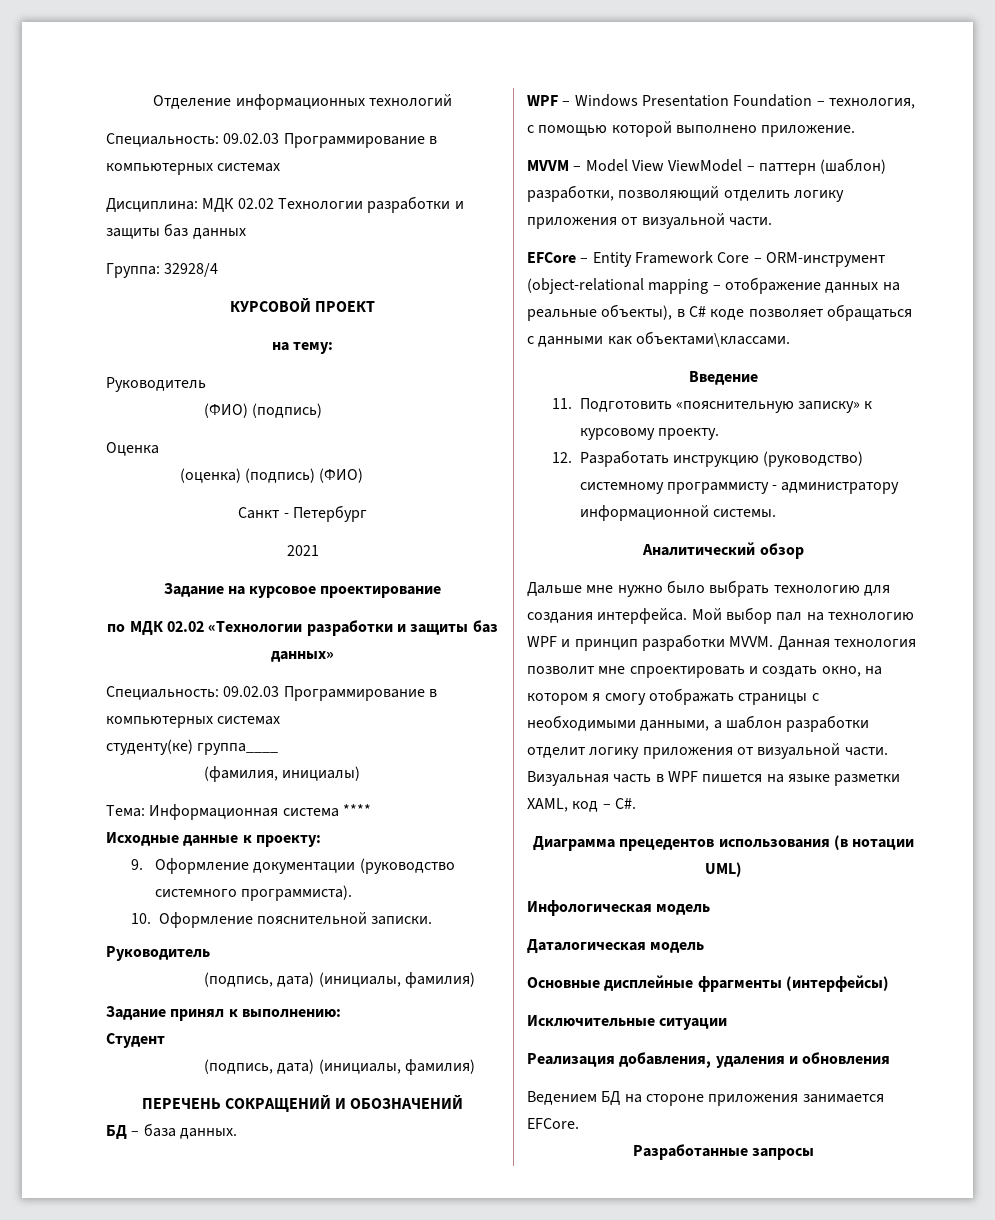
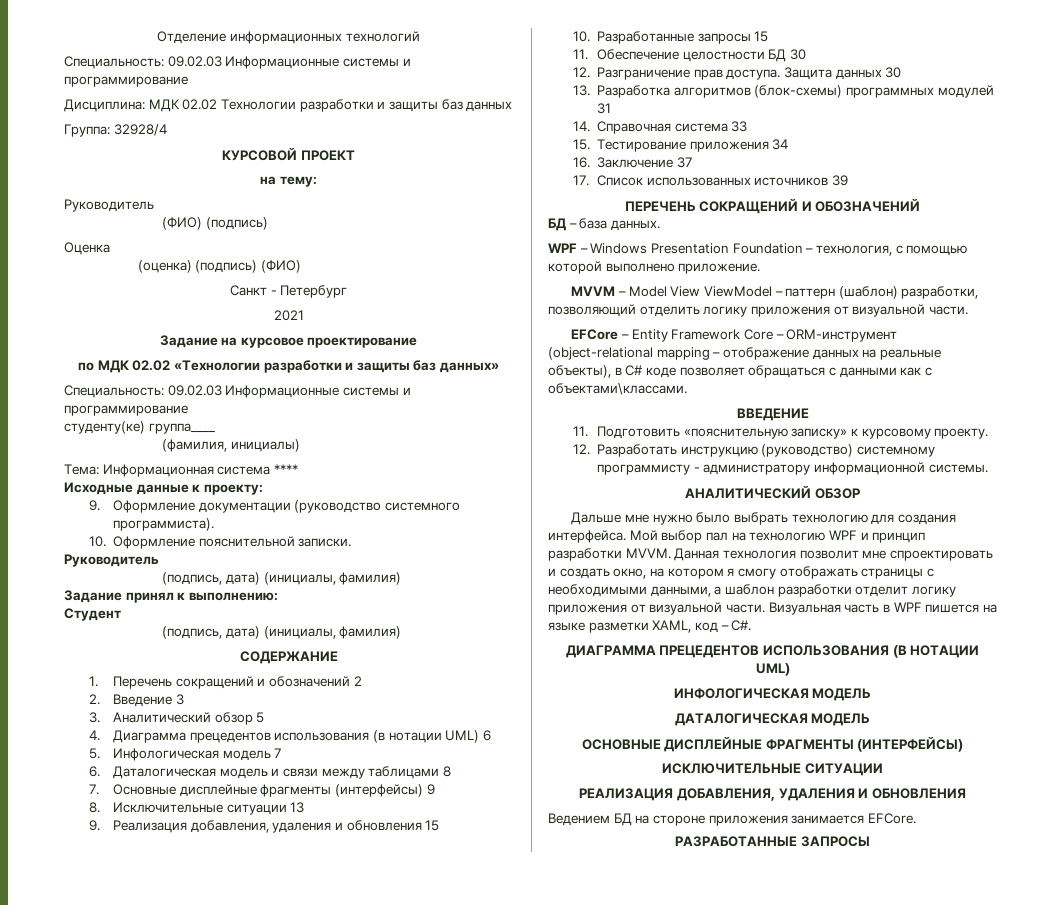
  Отделение информационных технологий
- Специальность: 09.02.03 Программирование в компьютерных системах
+ Специальность: 09.02.03 Информационные системы и программирование
  по МДК 02.02 «Технологии разработки и защиты баз данных»
- Специальность: 09.02.03 Программирование в компьютерных системах
+ Специальность: 09.02.03 Информационные системы и программирование
+ СОДЕРЖАНИЕ
+ 1. Перечень сокращений и обозначений 2
+ 2. Введение 3
+ 3. Аналитический обзор 5
+ 4. Диаграмма прецедентов использования (в нотации UML) 6
+ 5. Инфологическая модель 7
+ 6. Даталогическая модель и связи между таблицами 8
+ 7. Основные дисплейные фрагменты (интерфейсы) 9
+ 8. Исключительные ситуации 13
+ 9. Реализация добавления, удаления и обновления 15
+ 10. Разработанные запросы 15
+ 11. Обеспечение целостности БД 30
+ 12. Разграничение прав доступа. Защита данных 30
+ 13. Разработка алгоритмов (блок-схемы) программных модулей 31
+ 14. Справочная система 33
+ 15. Тестирование приложения 34
+ 16. Заключение 37
+ 17. Список использованных источников 39
- EFCore – Entity Framework Core – ORM-инструмент (object-relational mapping – отображение данных на реальные объекты), в C# коде позволяет обращаться с данными как объектами\классами.
+ EFCore – Entity Framework Core – ORM-инструмент (object-relational mapping – отображение данных на реальные объекты), в C# коде позволяет обращаться с данными как с объектами\классами.
- Введение
+ ВВЕДЕНИЕ
- Аналитический обзор
+ АНАЛИТИЧЕСКИЙ ОБЗОР
- Диаграмма прецедентов использования (в нотации UML)
- Инфологическая модель
- Даталогическая модель
- Основные дисплейные фрагменты (интерфейсы)
- Исключительные ситуации
- Реализация добавления, удаления и обновления
+ ДИАГРАММА ПРЕЦЕДЕНТОВ ИСПОЛЬЗОВАНИЯ (В НОТАЦИИ UML)
+ ИНФОЛОГИЧЕСКАЯ МОДЕЛЬ
+ ДАТАЛОГИЧЕСКАЯ МОДЕЛЬ
+ ОСНОВНЫЕ ДИСПЛЕЙНЫЕ ФРАГМЕНТЫ (ИНТЕРФЕЙСЫ)
+ ИСКЛЮЧИТЕЛЬНЫЕ СИТУАЦИИ
+ РЕАЛИЗАЦИЯ ДОБАВЛЕНИЯ, УДАЛЕНИЯ И ОБНОВЛЕНИЯ
- Разработанные запросы
+ РАЗРАБОТАННЫЕ ЗАПРОСЫ

